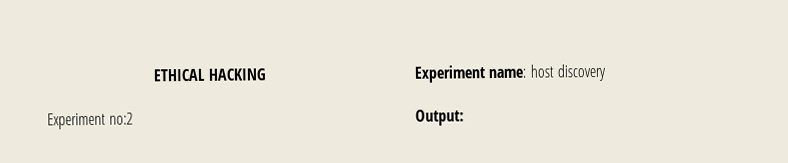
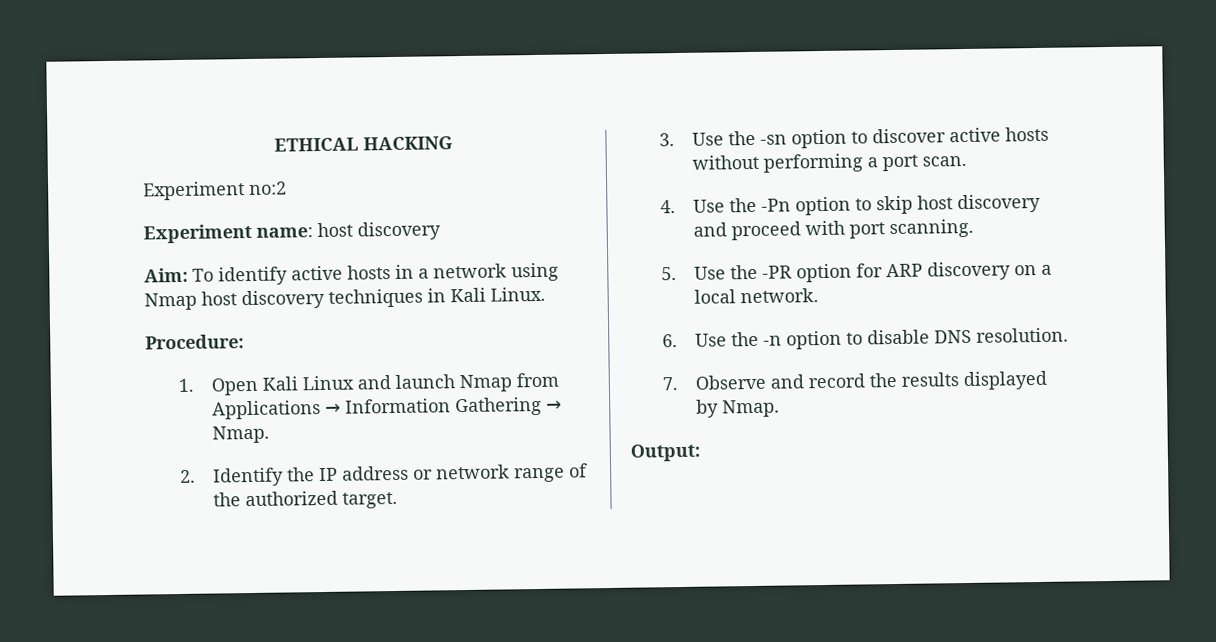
+ Aim: To identify active hosts in a network using Nmap host discovery techniques in Kali Linux.
+ Procedure:
+ 1. Open Kali Linux and launch Nmap from Applications → Information Gathering → Nmap.
+ 2. Identify the IP address or network range of the authorized target.
+ 3. Use the -sn option to discover active hosts without performing a port scan.
+ 4. Use the -Pn option to skip host discovery and proceed with port scanning.
+ 5. Use the -PR option for ARP discovery on a local network.
+ 6. Use the -n option to disable DNS resolution.
+ 7. Observe and record the results displayed by Nmap.

